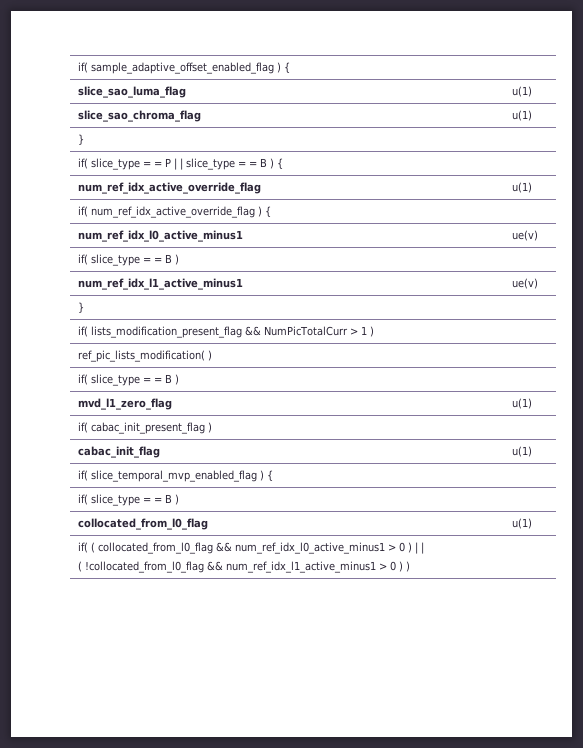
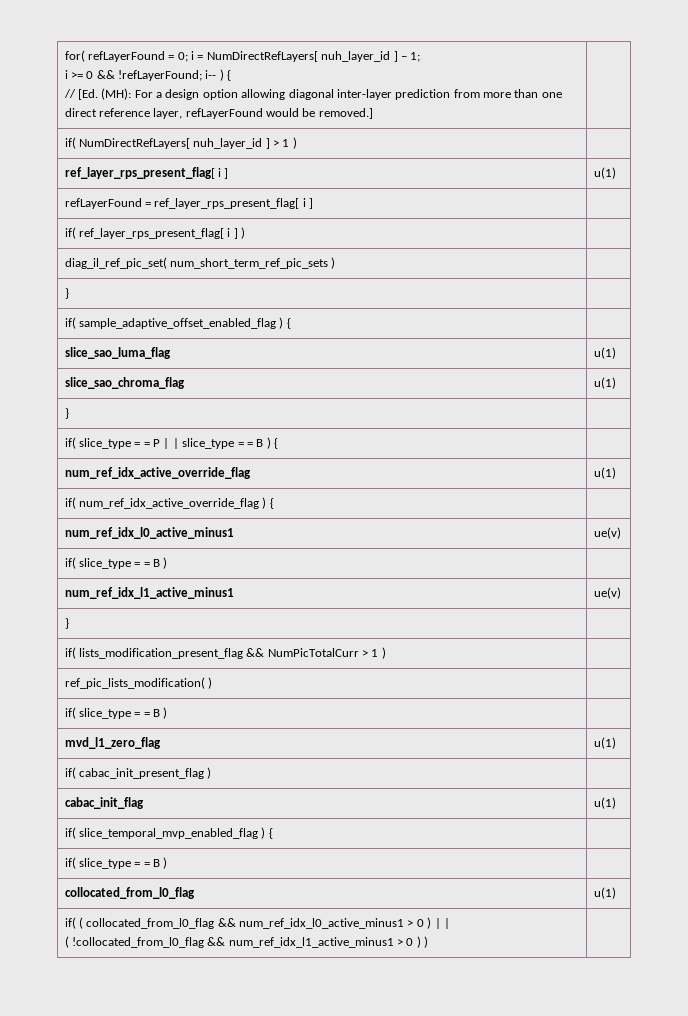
+ for( refLayerFound = 0; i = NumDirectRefLayers[ nuh_layer_id ] – 1;
+ i >= 0 && !refLayerFound; i-- ) {
+ // [Ed. (MH): For a design option allowing diagonal inter-layer prediction from more than one direct reference layer, refLayerFound would be removed.] |
+ if( NumDirectRefLayers[ nuh_layer_id ] > 1 ) |
+ ref_layer_rps_present_flag[ i ] | u(1)
+ refLayerFound = ref_layer_rps_present_flag[ i ] |
+ if( ref_layer_rps_present_flag[ i ] ) |
+ diag_il_ref_pic_set( num_short_term_ref_pic_sets ) |
+ } |

